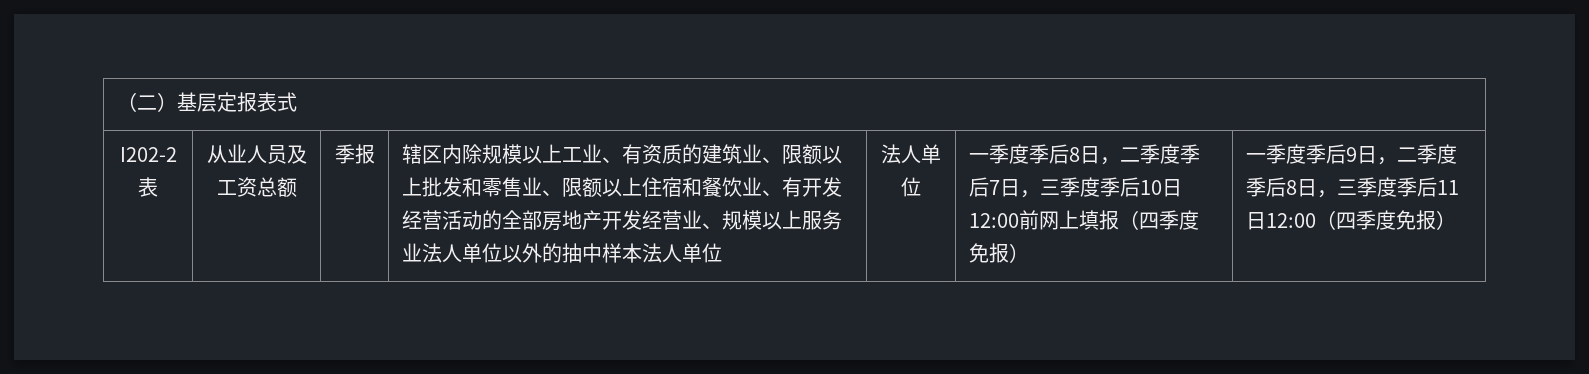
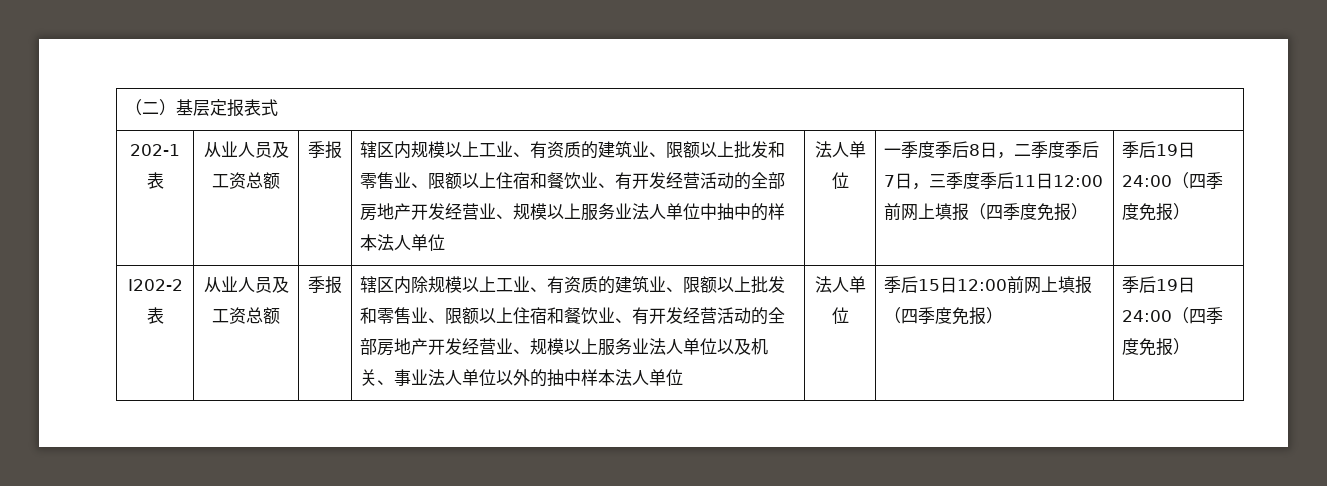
+ 202-1表 | 从业人员及工资总额 | 季报 | 辖区内规模以上工业、有资质的建筑业、限额以上批发和零售业、限额以上住宿和餐饮业、有开发经营活动的全部房地产开发经营业、规模以上服务业法人单位中抽中的样本法人单位 | 法人单位 | 一季度季后8日，二季度季后7日，三季度季后11日12:00前网上填报（四季度免报） | 季后19日24:00（四季度免报）
- 辖区内除规模以上工业、有资质的建筑业、限额以上批发和零售业、限额以上住宿和餐饮业、有开发经营活动的全部房地产开发经营业、规模以上服务业法人单位以外的抽中样本法人单位
+ 辖区内除规模以上工业、有资质的建筑业、限额以上批发和零售业、限额以上住宿和餐饮业、有开发经营活动的全部房地产开发经营业、规模以上服务业法人单位以及机关、事业法人单位以外的抽中样本法人单位
- 一季度季后8日，二季度季后7日，三季度季后10日12:00前网上填报（四季度免报） | 一季度季后9日，二季度季后8日，三季度季后11日12:00（四季度免报）
+ 季后15日12:00前网上填报（四季度免报） | 季后19日24:00（四季度免报）

